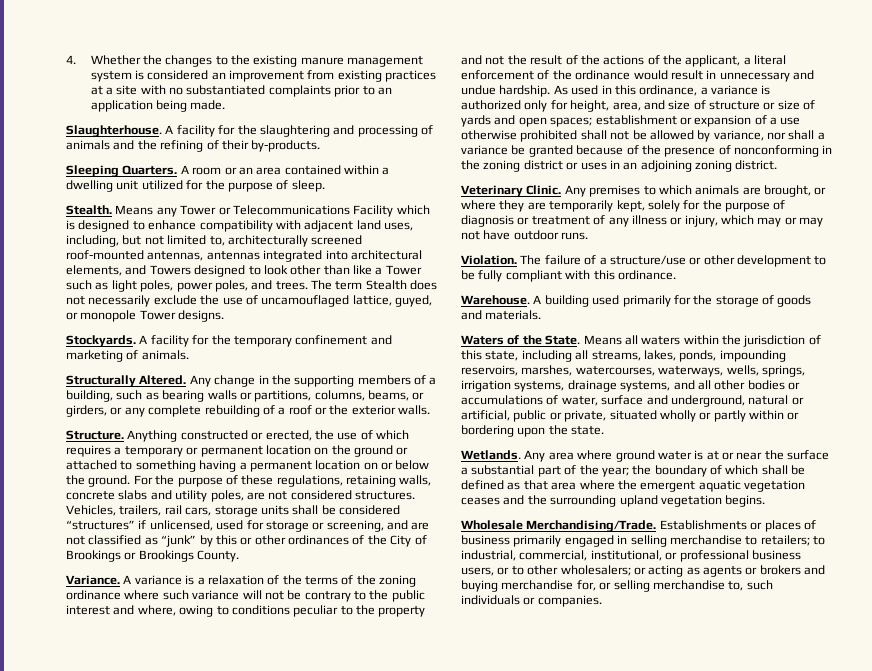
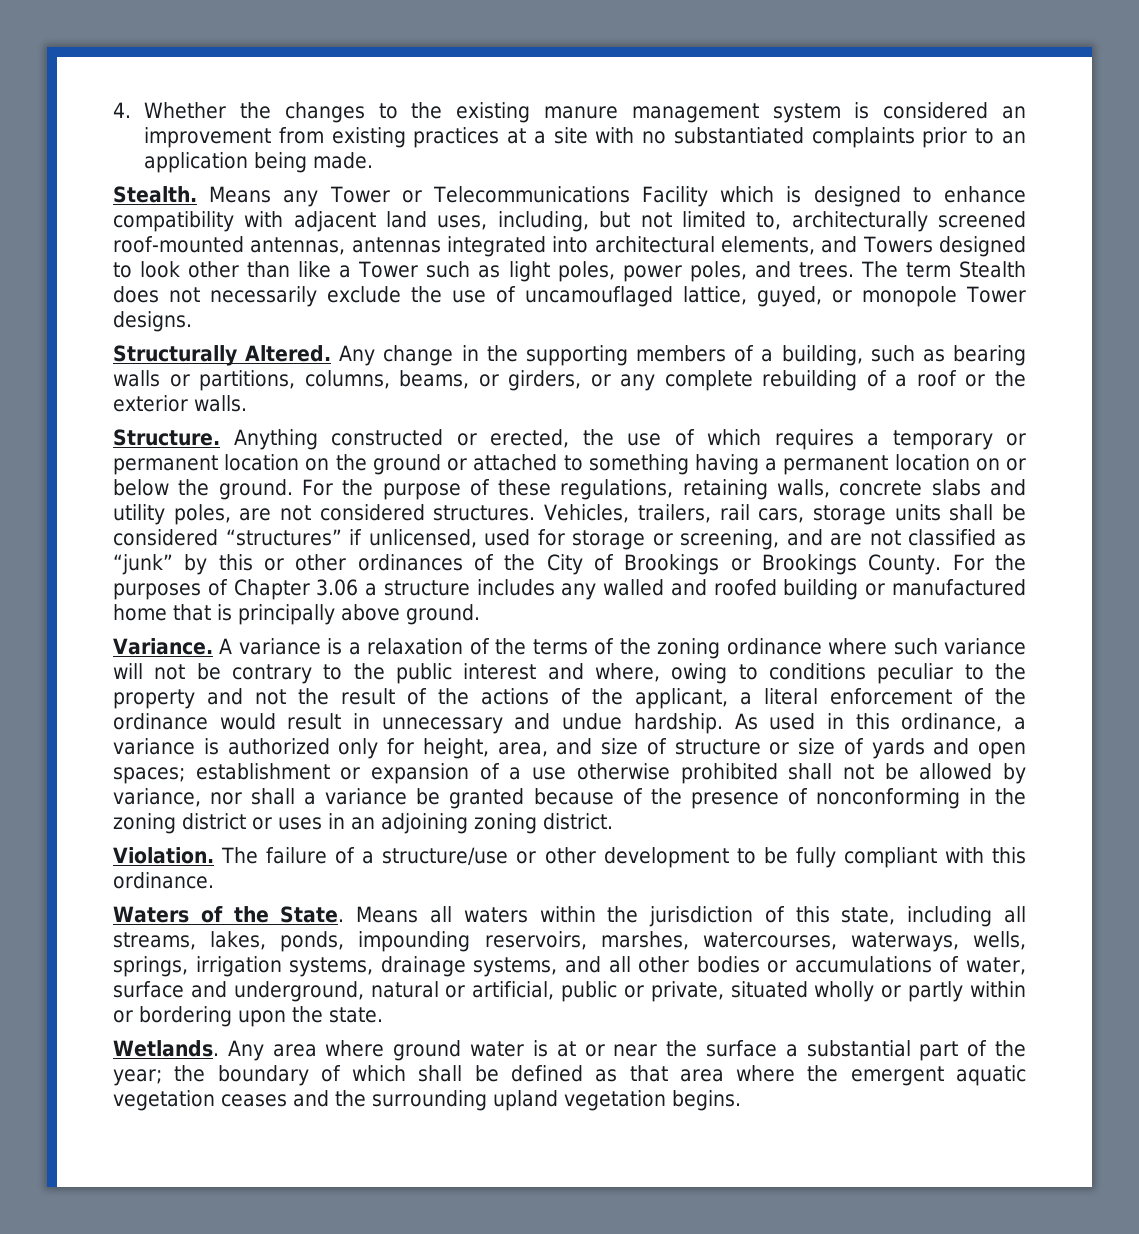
- Slaughterhouse. A facility for the slaughtering and processing of animals and the refining of their by-products.
- Sleeping Quarters. A room or an area contained within a dwelling unit utilized for the purpose of sleep.
- Stockyards. A facility for the temporary confinement and marketing of animals.
+ For the purposes of Chapter 3.06 a structure includes any walled and roofed building or manufactured home that is principally above ground.
- Veterinary Clinic. Any premises to which animals are brought, or where they are temporarily kept, solely for the purpose of diagnosis or treatment of any illness or injury, which may or may not have outdoor runs.
- Warehouse. A building used primarily for the storage of goods and materials.
- Wholesale Merchandising/Trade. Establishments or places of business primarily engaged in selling merchandise to retailers; to industrial, commercial, institutional, or professional business users, or to other wholesalers; or acting as agents or brokers and buying merchandise for, or selling merchandise to, such individuals or companies.

